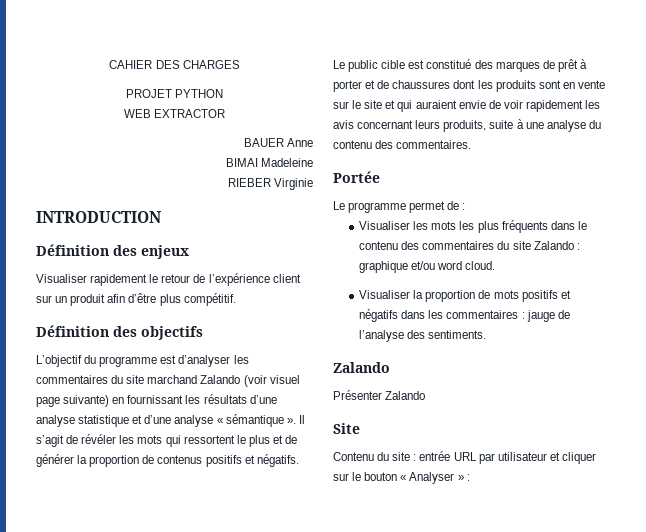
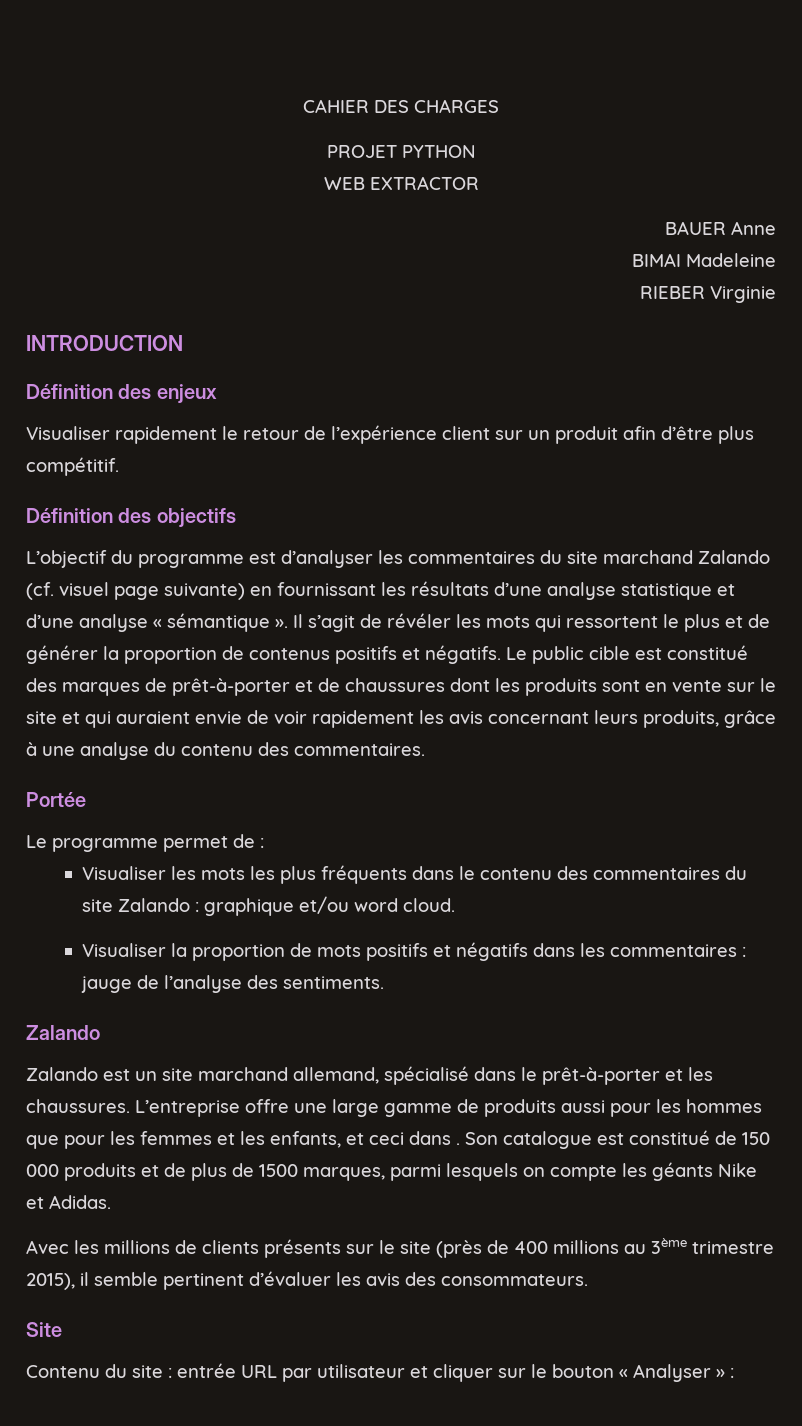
- L’objectif du programme est d’analyser les commentaires du site marchand Zalando (voir visuel page suivante) en fournissant les résultats d’une analyse statistique et d’une analyse « sémantique ».
+ L’objectif du programme est d’analyser les commentaires du site marchand Zalando (cf. visuel page suivante) en fournissant les résultats d’une analyse statistique et d’une analyse « sémantique ».
- Le public cible est constitué des marques de prêt à porter et de chaussures dont les produits sont en vente sur le site et qui auraient envie de voir rapidement les avis concernant leurs produits, suite à une analyse du contenu des commentaires.
+ Le public cible est constitué des marques de prêt-à-porter et de chaussures dont les produits sont en vente sur le site et qui auraient envie de voir rapidement les avis concernant leurs produits, grâce à une analyse du contenu des commentaires.
- Présenter Zalando
+ Zalando est un site marchand allemand, spécialisé dans le prêt-à-porter et les chaussures. L’entreprise offre une large gamme de produits aussi pour les hommes que pour les femmes et les enfants, et ceci dans . Son catalogue est constitué de 150 000 produits et de plus de 1500 marques, parmi lesquels on compte les géants Nike et Adidas.
+ Avec les millions de clients présents sur le site (près de 400 millions au 3ème trimestre 2015), il semble pertinent d’évaluer les avis des consommateurs.

